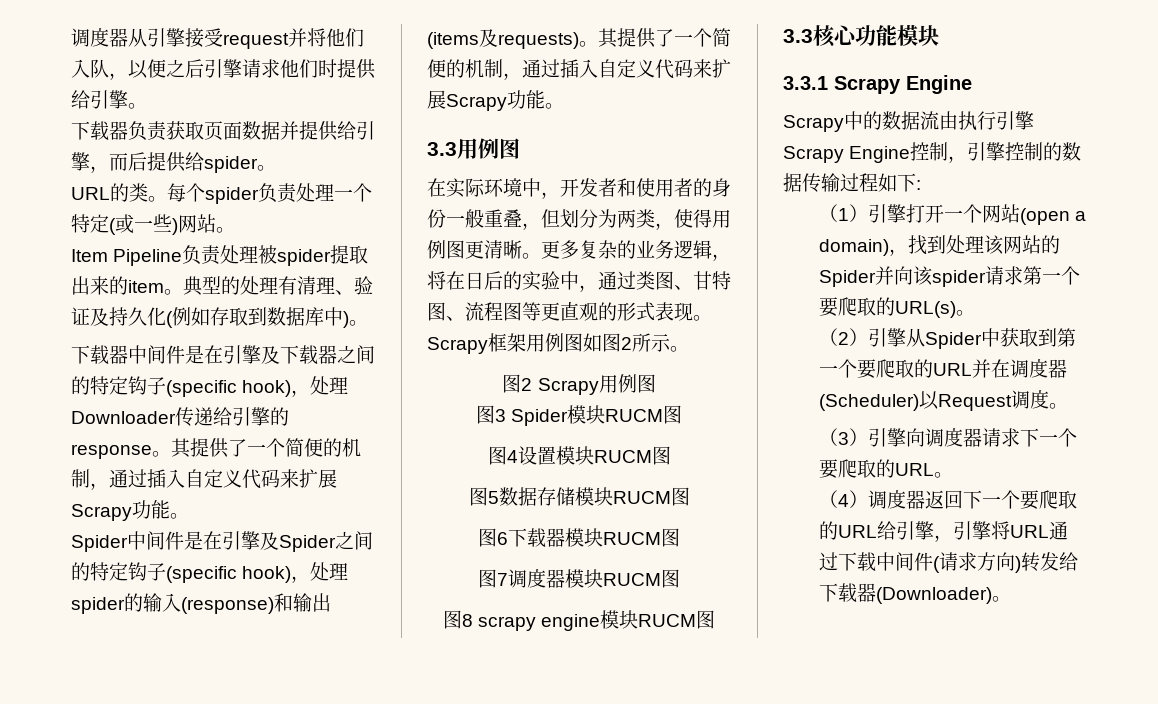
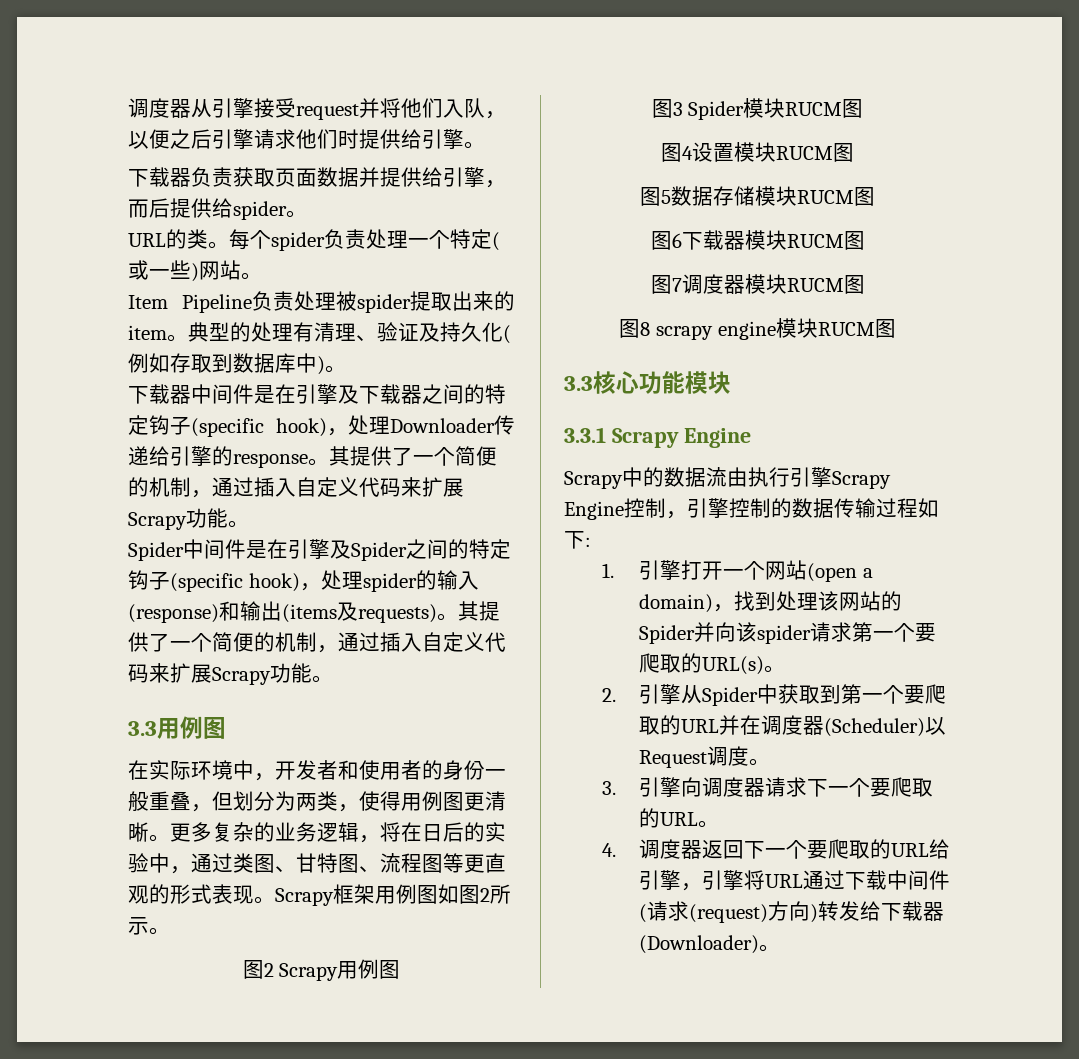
- （1）引擎打开一个网站(open a domain)，找到处理该网站的Spider并向该spider请求第一个要爬取的URL(s)。
+ 1.引擎打开一个网站(open a domain)，找到处理该网站的Spider并向该spider请求第一个要爬取的URL(s)。
- （2）引擎从Spider中获取到第一个要爬取的URL并在调度器(Scheduler)以Request调度。
+ 2.引擎从Spider中获取到第一个要爬取的URL并在调度器(Scheduler)以Request调度。
- （3）引擎向调度器请求下一个要爬取的URL。
+ 3.引擎向调度器请求下一个要爬取的URL。
- （4）调度器返回下一个要爬取的URL给引擎，引擎将URL通过下载中间件(请求方向)转发给下载器(Downloader)。
+ 4.调度器返回下一个要爬取的URL给引擎，引擎将URL通过下载中间件(请求(request)方向)转发给下载器(Downloader)。

